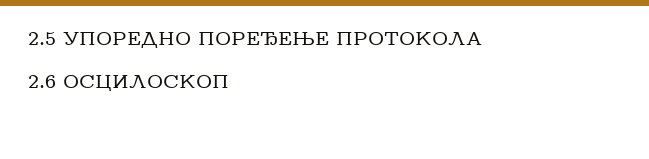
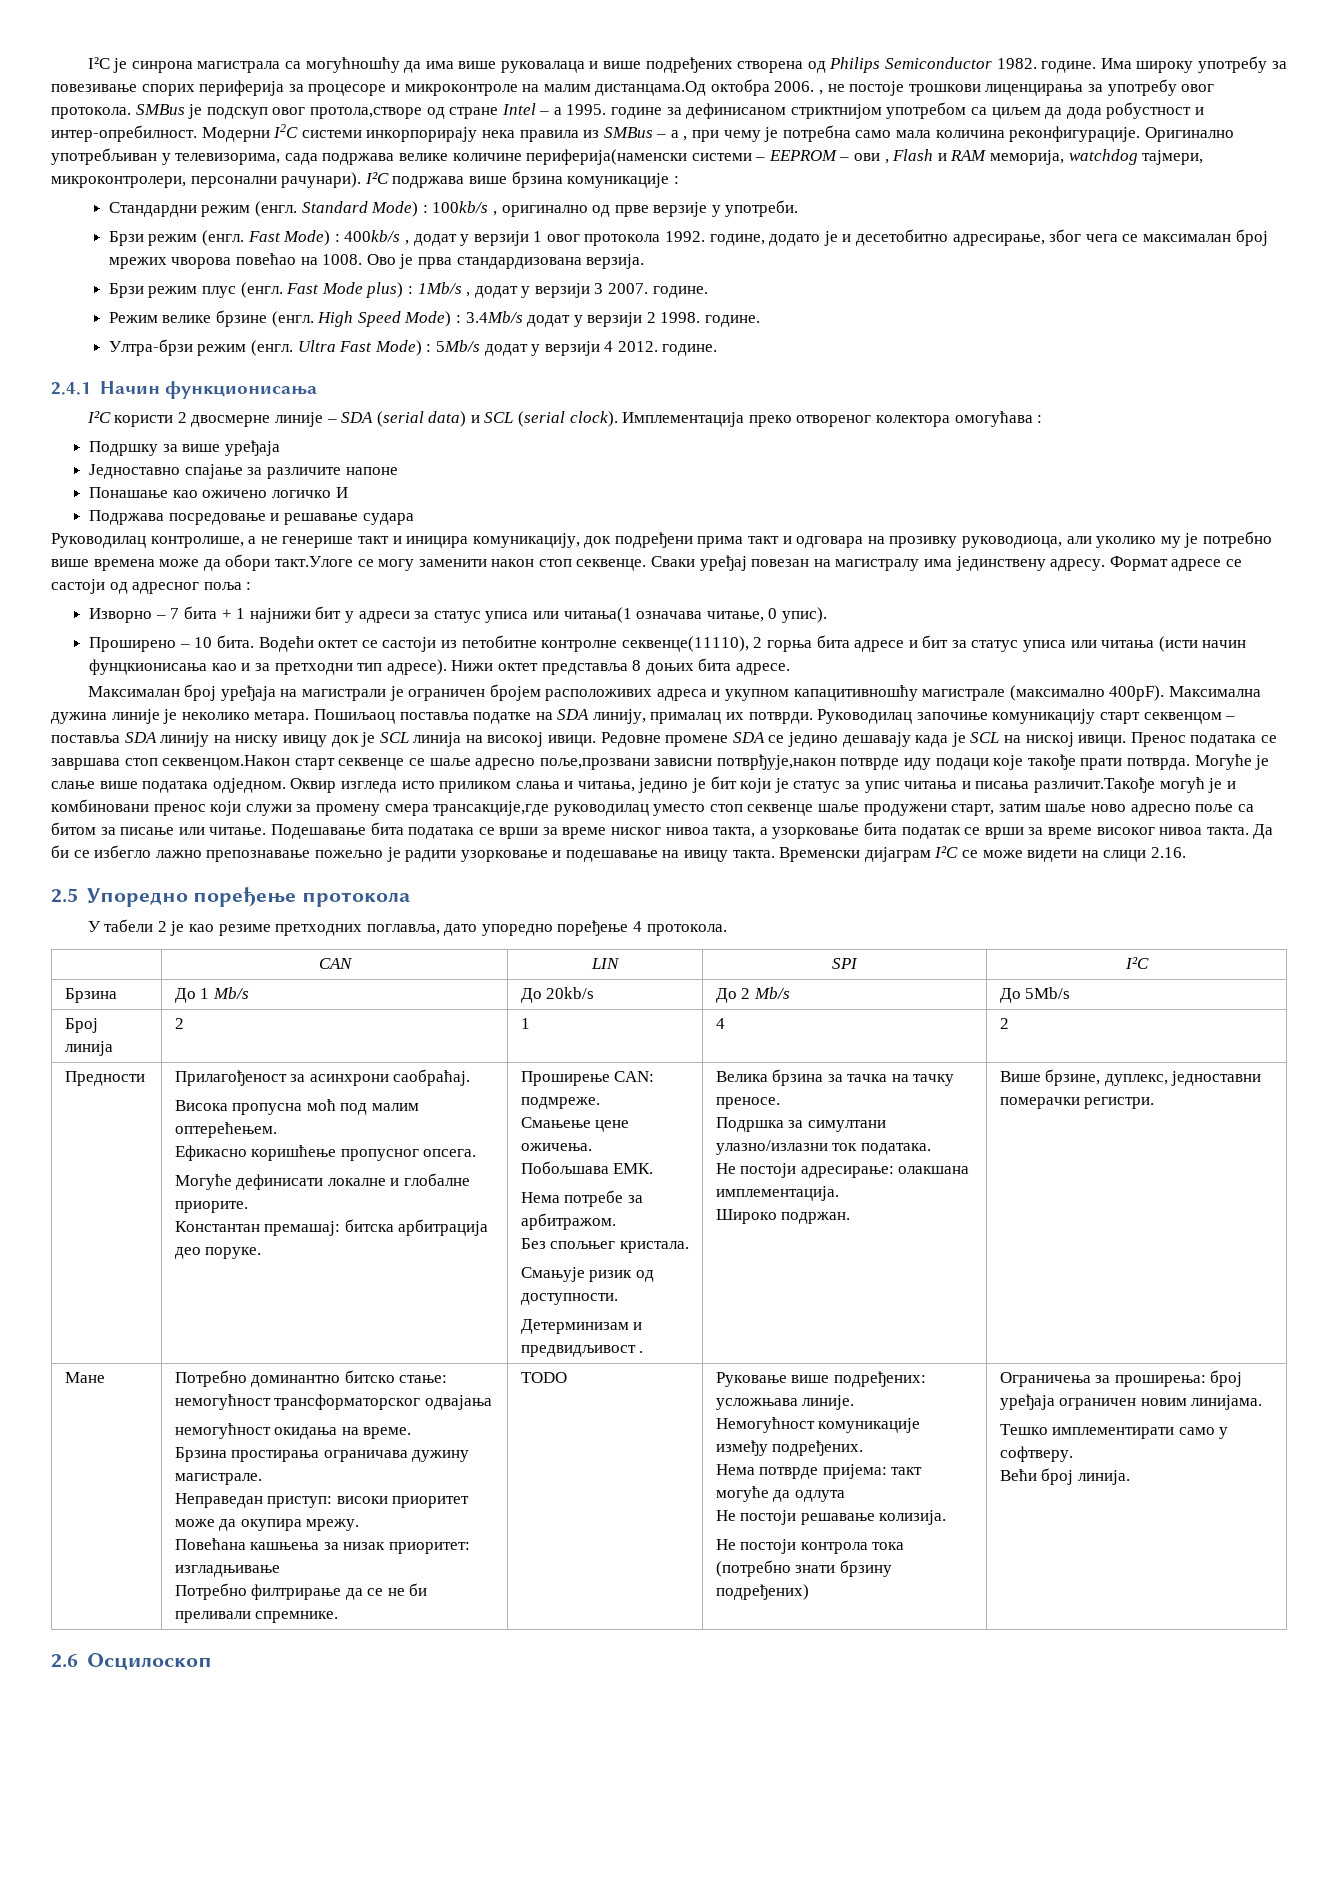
- 2.5 УПОРЕДНО ПОРЕЂЕЊЕ ПРОТОКОЛА
- 2.6 ОСЦИЛОСКОП
+ I²C је синрона магистрала са могућношћу да има више руковалаца и више подређених створена од Philips Semiconductor 1982. године. Има широку употребу за повезивање спорих периферија за процесоре и микроконтроле на малим дистанцама.Од октобра 2006. , не постоје трошкови лиценцирања за употребу овог протокола. SMBus је подскуп овог протола,створе од стране Intel – а 1995. године за дефинисаном стриктнијом употребом са циљем да дода робустност и интер-опребилност. Модерни I2C системи инкорпорирају нека правила из SMBus – a , при чему је потребна само мала количина реконфигурације. Оригинално употребљиван у телевизорима, сада подржава велике количине периферија(наменски системи – EEPROM – ови , Flash и RAM меморија, watchdog тајмери, микроконтролери, персонални рачунари). I²C подржава више брзина комуникације :
+ Стандардни режим (енгл. Standard Mode) : 100kb/s , оригинално од прве верзије у употреби.
+ Брзи режим (енгл. Fast Mode) : 400kb/s , додат у верзији 1 овог протокола 1992. године, додато је и десетобитно адресирање, због чега се максималан број мрежих чворова повећао на 1008. Ово је прва стандардизована верзија.
+ Брзи режим плус (енгл. Fast Mode plus) : 1Mb/s , додат у верзији 3 2007. године.
+ Режим велике брзине (енгл. High Speed Mode) : 3.4Mb/s додат у верзији 2 1998. године.
+ Ултра-брзи режим (енгл. Ultra Fast Mode) : 5Mb/s додат у верзији 4 2012. године.
+ 2.4.1 Начин функционисања
+ I²C користи 2 двосмерне линије – SDA (serial data) и SCL (serial clock). Имплементација преко отвореног колектора омогућава :
+ Подршку за више уређаја
+ Једноставно спајање за различите напоне
+ Понашање као ожичено логичко И
+ Подржава посредовање и решавање судара
+ Руководилац контролише, а не генерише такт и иницира комуникацију, док подређени прима такт и одговара на прозивку руководиоца, али уколико му је потребно више времена може да обори такт.Улоге се могу заменити након стоп секвенце. Сваки уређај повезан на магистралу има јединствену адресу. Формат адресе се састоји од адресног поља :
+ Изворно – 7 бита + 1 најнижи бит у адреси за статус уписа или читања(1 означава читање, 0 упис).
+ Проширено – 10 бита. Водећи октет се састоји из петобитне контролне секвенце(11110), 2 горња бита адресе и бит за статус уписа или читања (исти начин фунцкионисања као и за претходни тип адресе). Нижи октет представља 8 доњих бита адресе.
+ Максималан број уређаја на магистрали је ограничен бројем расположивих адреса и укупном капацитивношћу магистрале (максимално 400pF). Максимална дужина линије је неколико метара. Пошиљаоц поставља податке на SDA линију, прималац их потврди. Руководилац започиње комуникацију старт секвенцом – поставља SDA линију на ниску ивицу док је SCL линија на високој ивици. Редовне промене SDA се једино дешавају када је SCL на ниској ивици. Пренос података се завршава стоп секвенцом.Након старт секвенце се шаље адресно поље,прозвани зависни потврђује,након потврде иду подаци које такође прати потврда. Могуће је слање више података одједном. Оквир изгледа исто приликом слања и читања, једино је бит који је статус за упис читања и писања различит.Такође могућ је и комбиновани пренос који служи за промену смера трансакције,где руководилац уместо стоп секвенце шаље продужени старт, затим шаље ново адресно поље са битом за писање или читање. Подешавање бита података се врши за време ниског нивоа такта, а узорковање бита податак се врши за време високог нивоа такта. Да би се избегло лажно препознавање пожељно је радити узорковање и подешавање на ивицу такта. Временски дијаграм I²C се може видети на слици 2.16.
+ 2.5 Упоредно поређење протокола
+ У табели 2 је као резиме претходних поглавља, дато упоредно поређење 4 протокола.
+ | CAN | LIN | SPI | I²C
+ Брзина | До 1 Mb/s | До 20kb/s | До 2 Mb/s | До 5Mb/s
+ Број линија | 2 | 1 | 4 | 2
+ Предности | Прилагођеност за асинхрони саобраћај.
+ Висока пропусна моћ под малим оптерећењем.
+ Ефикасно коришћење пропусног опсега.
+ Могуће дефинисати локалне и глобалне приорите.
+ Константан премашај: битска арбитрација део поруке. | Проширење CAN: подмреже.
+ Смањење цене ожичења.
+ Побољшава ЕМК.
+ Нема потребе за арбитражом.
+ Без спољњег кристала.
+ Смањује ризик од доступности.
+ Детерминизам и предвидљивост . | Велика брзина за тачка на тачку преносе.
+ Подршка за симултани улазно/излазни ток података.
+ Не постоји адресирање: олакшана имплементација.
+ Широко подржан. | Bише брзине, дуплекс, једноставни померачки регистри.
+ Мане | Потребно доминантно битско стање: немогућност трансформаторског одвајања
+ немогућност окидања на време.
+ Брзина простирања ограничава дужину магистрале.
+ Неправедан приступ: високи приоритет може да окупира мрежу.
+ Повећана кашњења за низак приоритет: изгладњивање
+ Потребно филтрирање да се не би преливали спремнике. | TODO | Руковање више подређених: усложњава линије.
+ Немогућност комуникације између подређених.
+ Нема потврде пријема: такт могуће да одлута
+ Не постоји решавање колизија.
+ Не постоји контрола тока (потребно знати брзину подређених) | Ограничења за проширења: број уређаја ограничен новим линијама.
+ Тешко имплементирати само у софтверу.
+ Већи број линија.
+ 2.6 Осцилоскоп

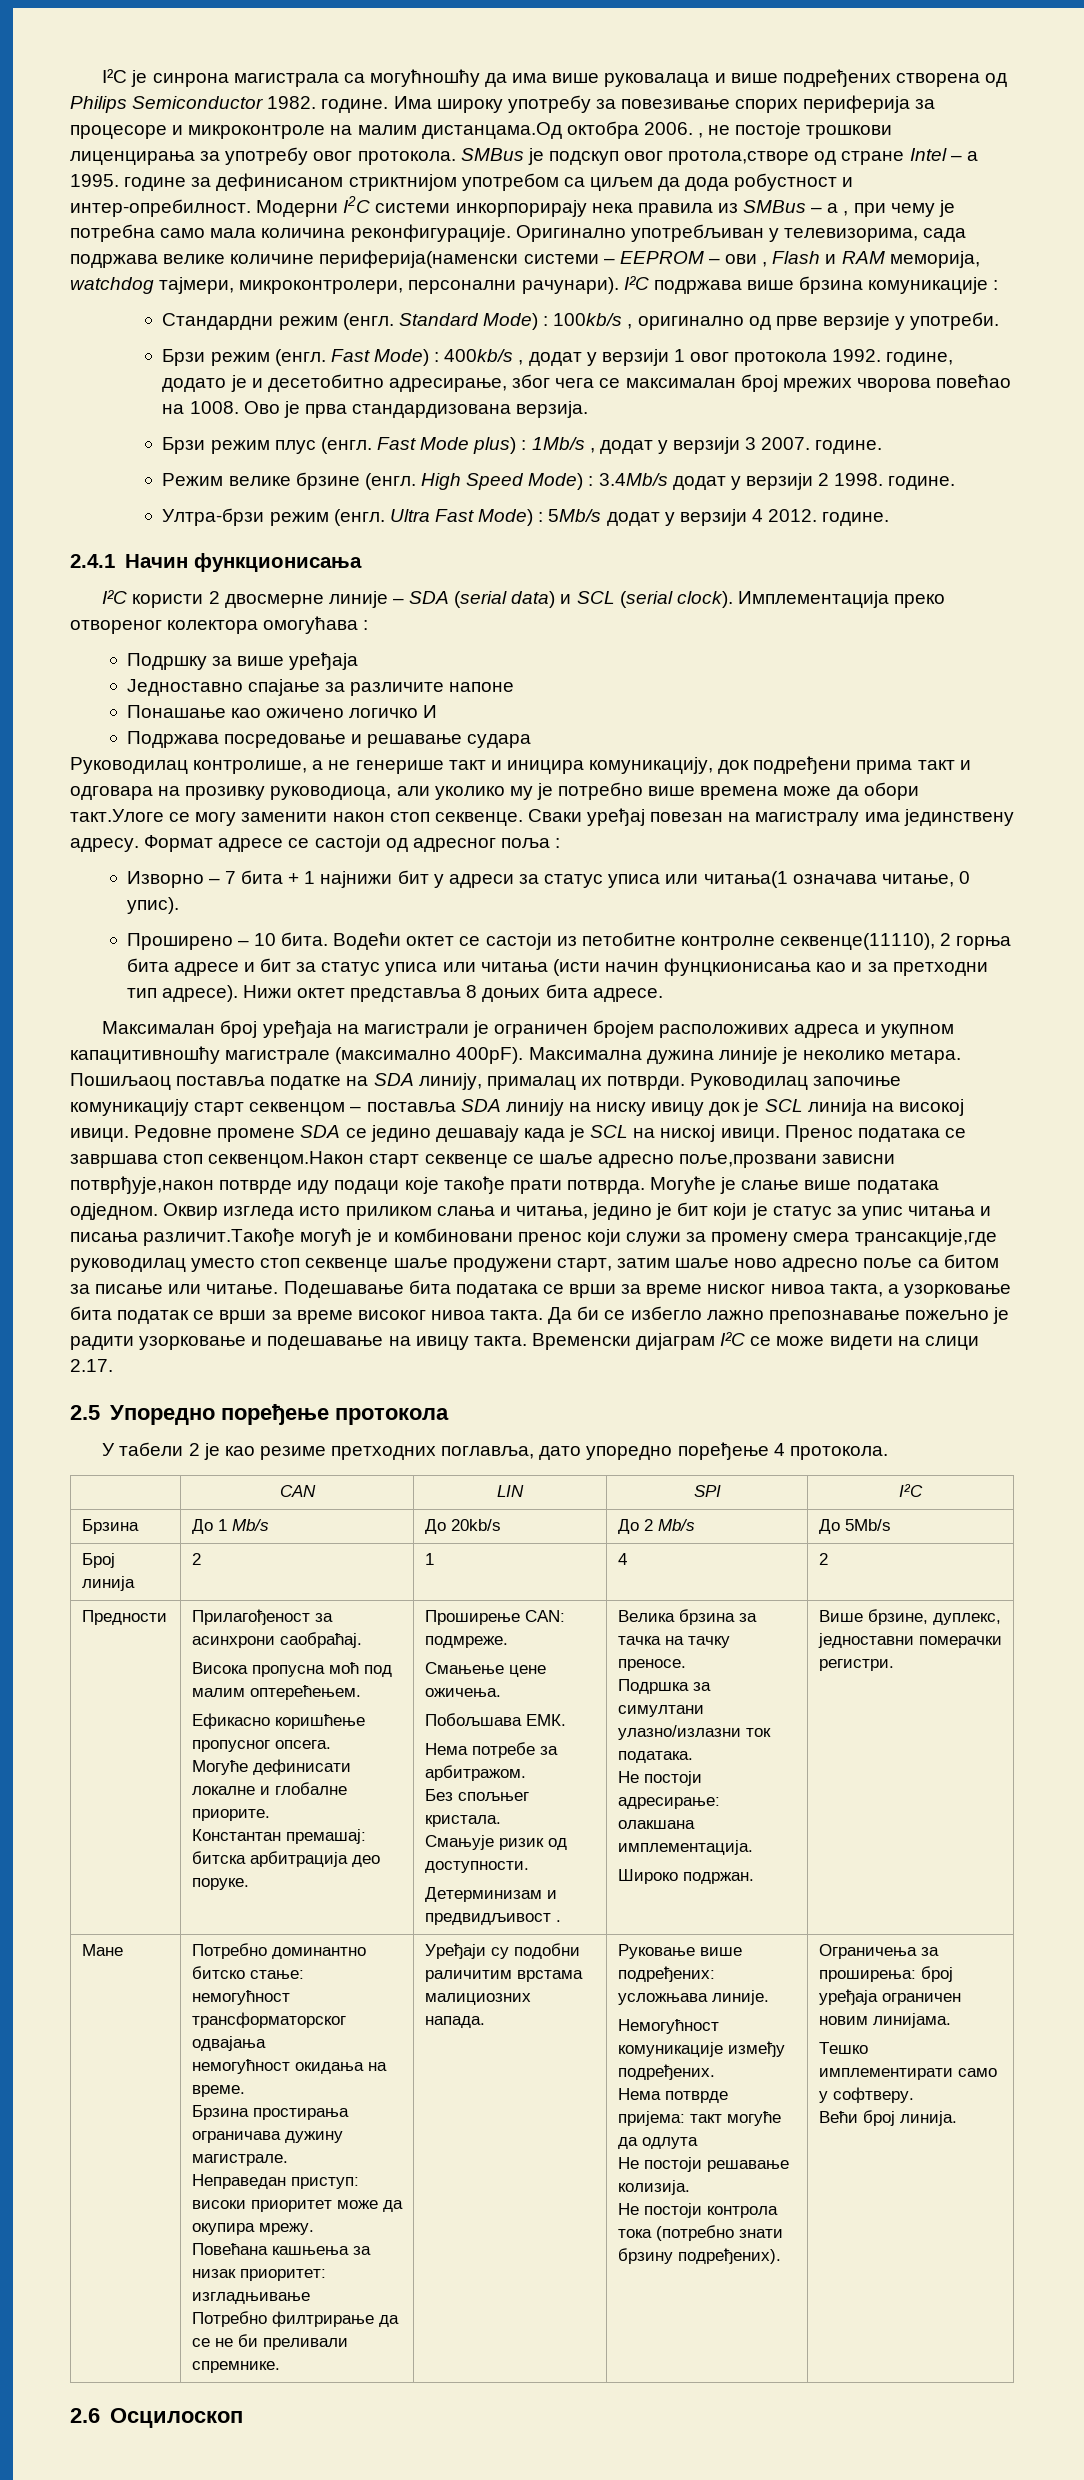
- Временски дијаграм I²C се може видети на слици 2.16.
+ Временски дијаграм I²C се може видети на слици 2.17.
- TODO
+ Уређаји су подобни раличитим врстама малициозних напада.
- Не постоји контрола тока (потребно знати брзину подређених)
+ Не постоји контрола тока (потребно знати брзину подређених).

